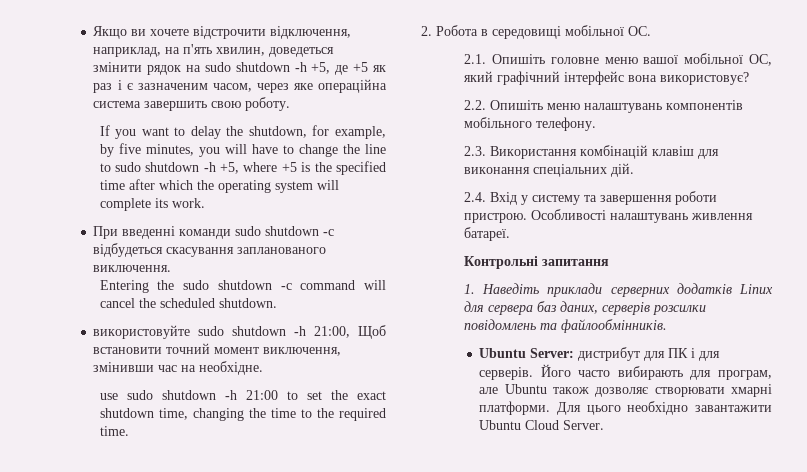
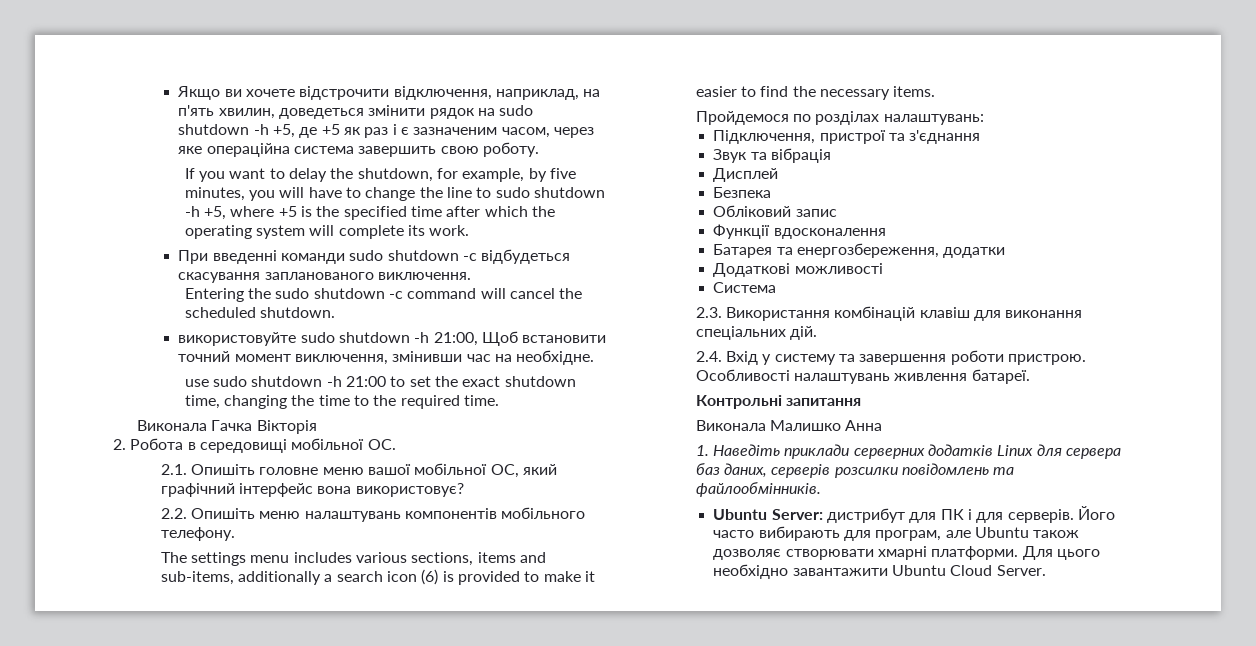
+ Виконала Гачка Вікторія
+ The settings menu includes various sections, items and sub-items, additionally a search icon (6) is provided to make it easier to find the necessary items.
+ Пройдемося по розділах налаштувань:
+ Підключення, пристрої та з'єднання
+ Звук та вібрація
+ Дисплей
+ Безпека
+ Обліковий запис
+ Функції вдосконалення
+ Батарея та енергозбереження, додатки
+ Додаткові можливості
+ Система
+ Виконала Малишко Анна

